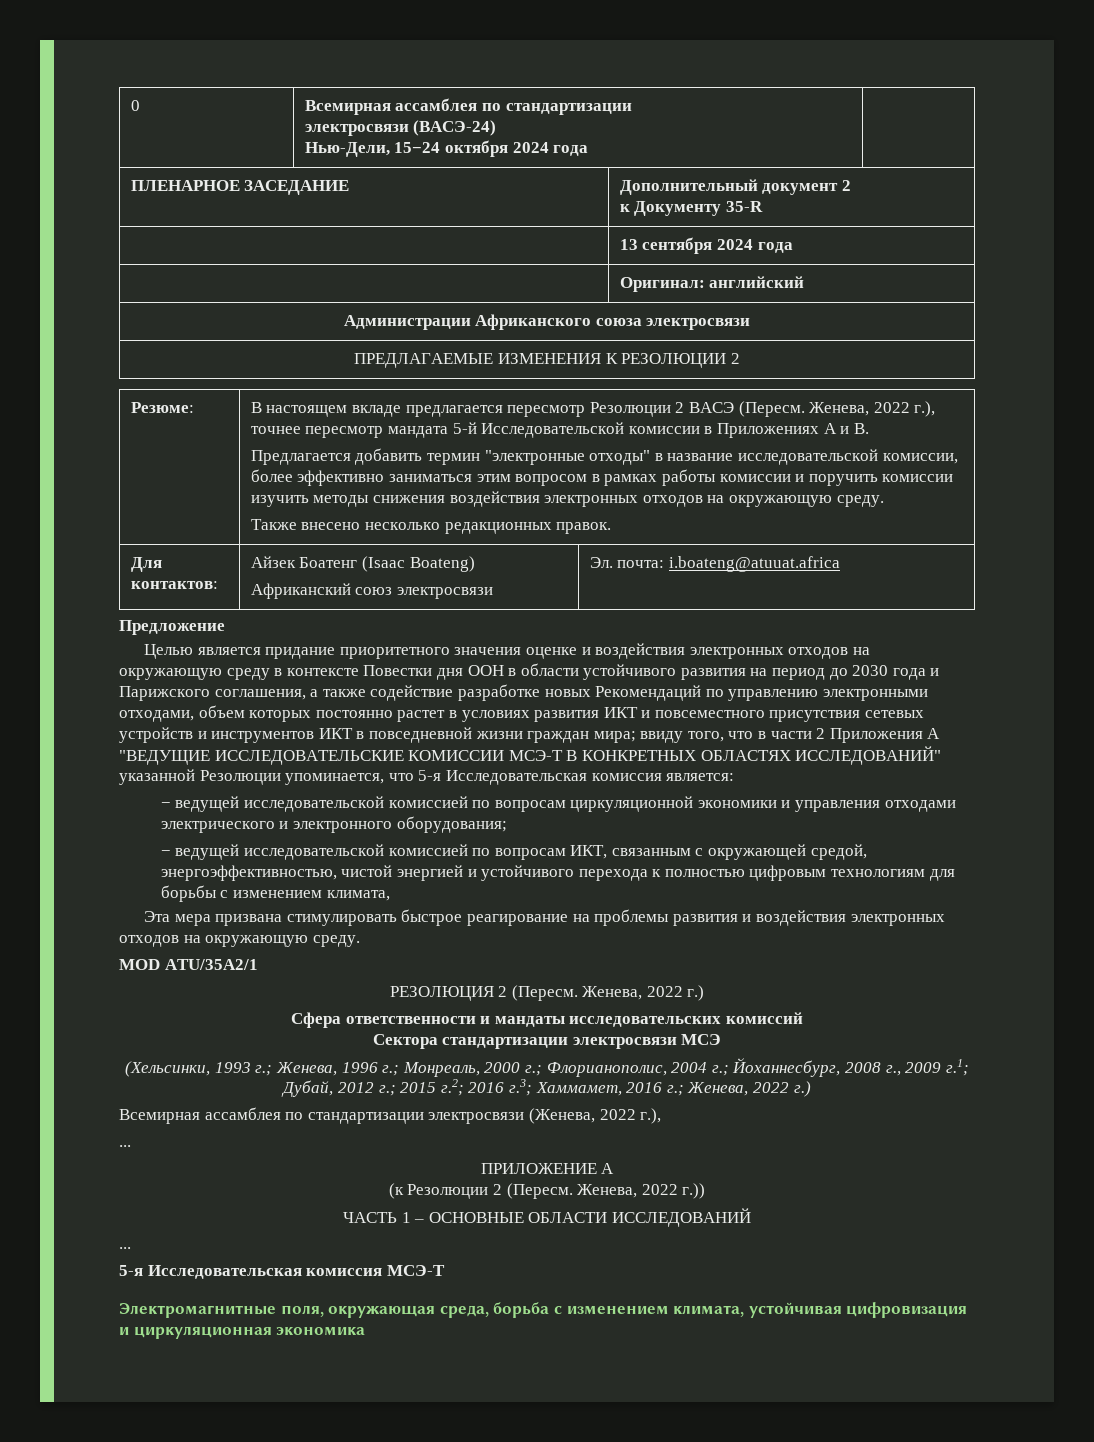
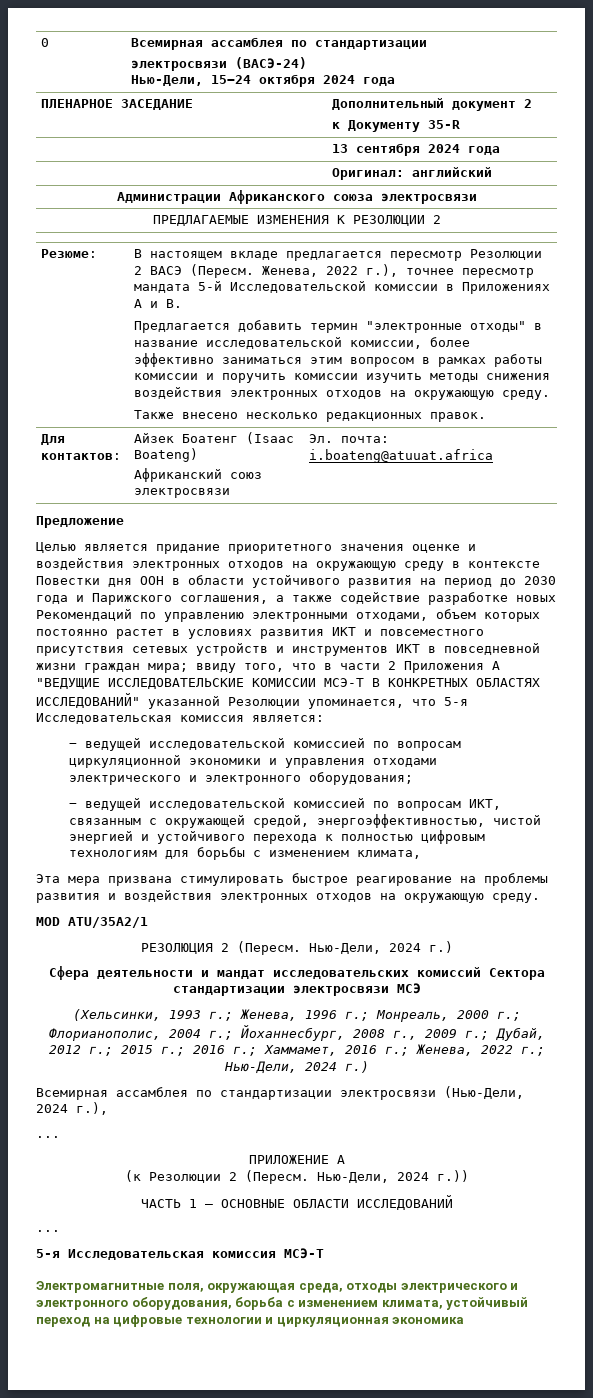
- РЕЗОЛЮЦИЯ 2 (Пересм. Женева, 2022 г.)
+ РЕЗОЛЮЦИЯ 2 (Пересм. Нью-Дели, 2024 г.)
- Сфера ответственности и мандаты исследовательских комиссий
- Сектора стандартизации электросвязи МСЭ
+ Сфера деятельности и мандат исследовательских комиссий Сектора стандартизации электросвязи МСЭ
- (Хельсинки, 1993 г.; Женева, 1996 г.; Монреаль, 2000 г.; Флорианополис, 2004 г.; Йоханнесбург, 2008 г., 2009 г.1; Дубай, 2012 г.; 2015 г.2; 2016 г.3; Хаммамет, 2016 г.; Женева, 2022 г.)
+ (Хельсинки, 1993 г.; Женева, 1996 г.; Монреаль, 2000 г.; Флорианополис, 2004 г.; Йоханнесбург, 2008 г., 2009 г.; Дубай, 2012 г.; 2015 г.; 2016 г.; Хаммамет, 2016 г.; Женева, 2022 г.; Нью-Дели, 2024 г.)
- Всемирная ассамблея по стандартизации электросвязи (Женева, 2022 г.),
+ Всемирная ассамблея по стандартизации электросвязи (Нью-Дели, 2024 г.),
- Женева, 2022 г.))
+ Нью-Дели, 2024 г.))
- Электромагнитные поля, окружающая среда, борьба с изменением климата, устойчивая цифровизация и циркуляционная экономика
+ Электромагнитные поля, окружающая среда, отходы электрического и электронного оборудования, борьба с изменением климата, устойчивый переход на цифровые технологии и циркуляционная экономика

